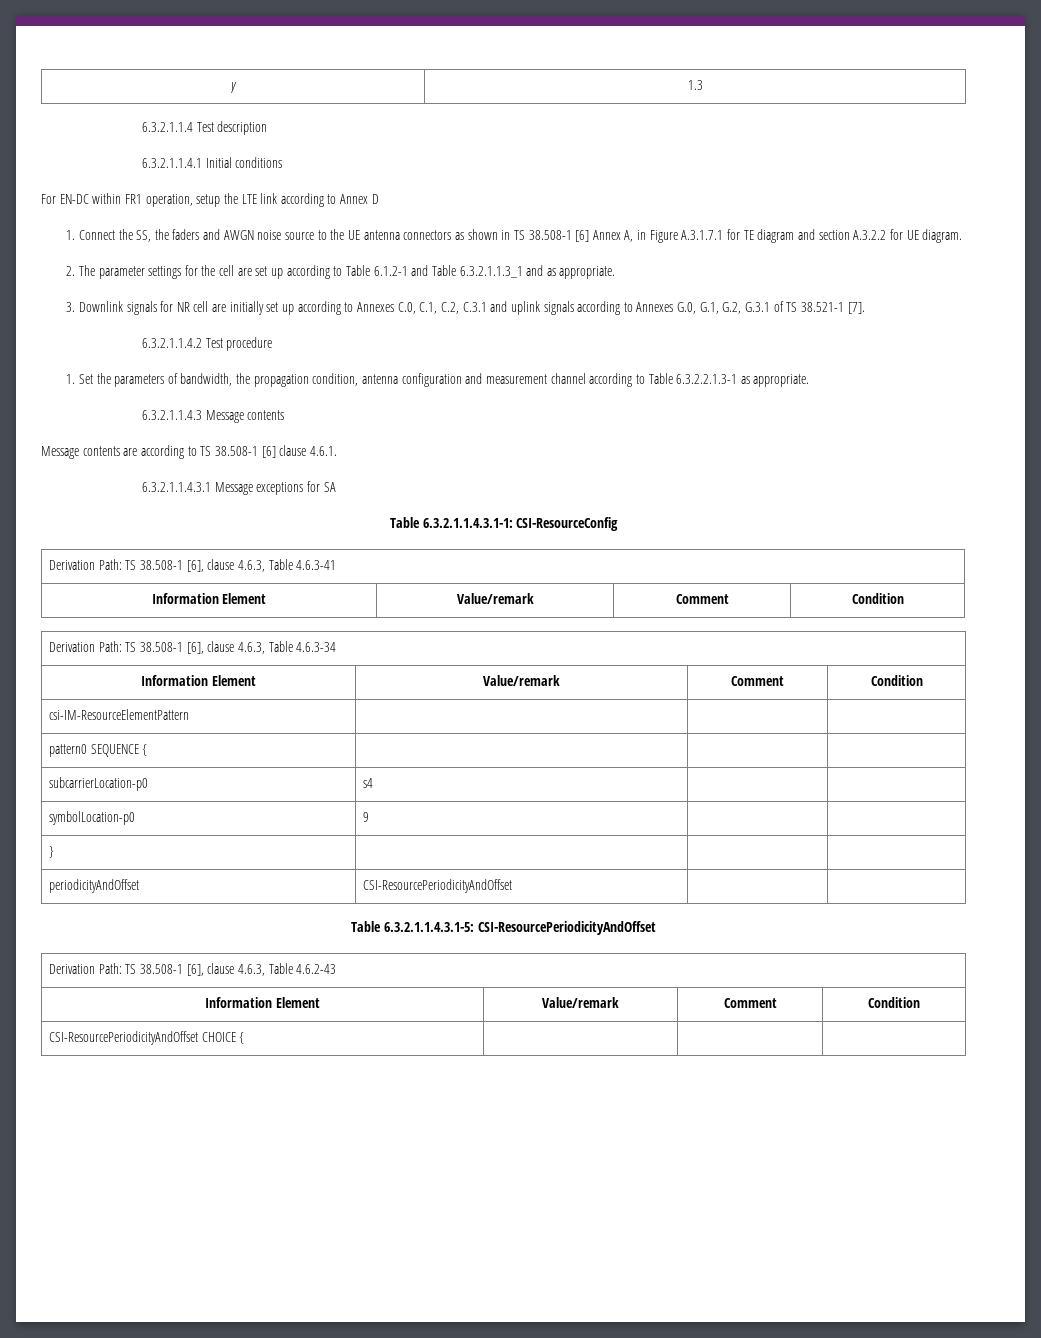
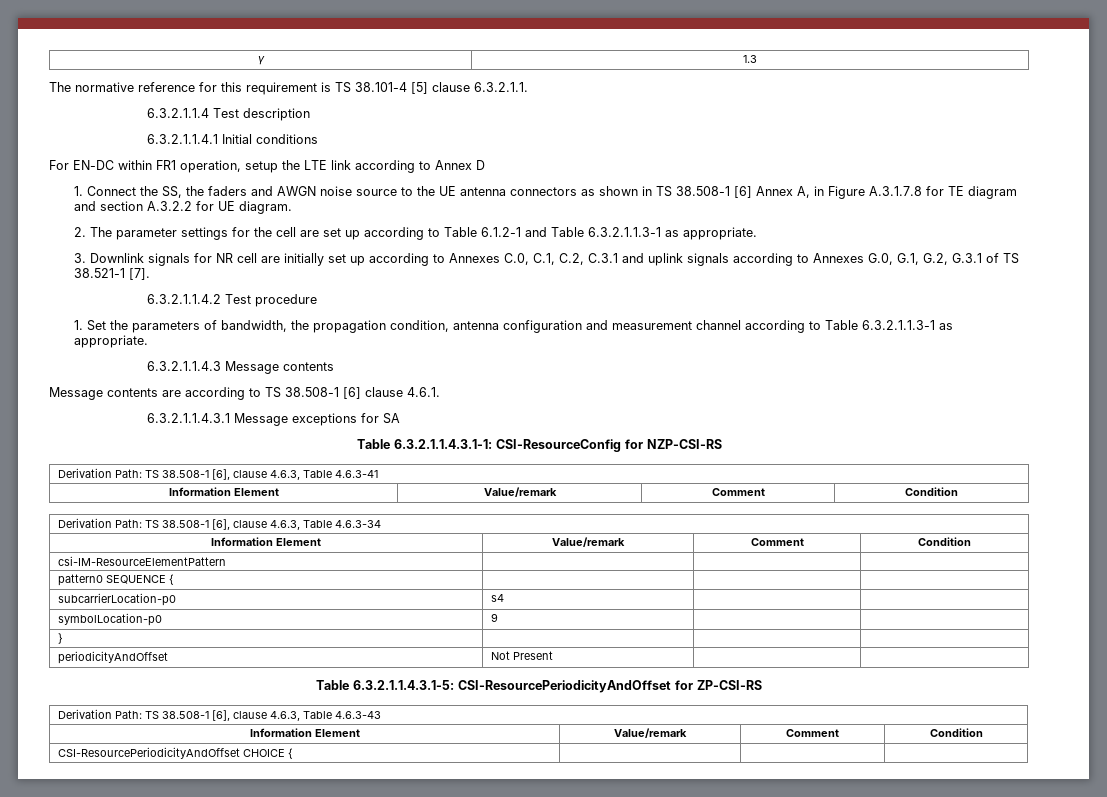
+ The normative reference for this requirement is TS 38.101-4 [5] clause 6.3.2.1.1.
- 1. Connect the SS, the faders and AWGN noise source to the UE antenna connectors as shown in TS 38.508-1 [6] Annex A, in Figure A.3.1.7.1 for TE diagram and section A.3.2.2 for UE diagram.
+ 1. Connect the SS, the faders and AWGN noise source to the UE antenna connectors as shown in TS 38.508-1 [6] Annex A, in Figure A.3.1.7.8 for TE diagram and section A.3.2.2 for UE diagram.
- 2. The parameter settings for the cell are set up according to Table 6.1.2-1 and Table 6.3.2.1.1.3_1 and as appropriate.
+ 2. The parameter settings for the cell are set up according to Table 6.1.2-1 and Table 6.3.2.1.1.3-1 as appropriate.
- 1. Set the parameters of bandwidth, the propagation condition, antenna configuration and measurement channel according to Table 6.3.2.2.1.3-1 as appropriate.
+ 1. Set the parameters of bandwidth, the propagation condition, antenna configuration and measurement channel according to Table 6.3.2.1.1.3-1 as appropriate.
- Table 6.3.2.1.1.4.3.1-1: CSI-ResourceConfig
+ Table 6.3.2.1.1.4.3.1-1: CSI-ResourceConfig for NZP-CSI-RS
- periodicityAndOffset | CSI-ResourcePeriodicityAndOffset | |
+ periodicityAndOffset | Not Present | |
- Table 6.3.2.1.1.4.3.1-5: CSI-ResourcePeriodicityAndOffset
- Derivation Path: TS 38.508-1 [6], clause 4.6.3, Table 4.6.2-43
+ Table 6.3.2.1.1.4.3.1-5: CSI-ResourcePeriodicityAndOffset for ZP-CSI-RS
+ Derivation Path: TS 38.508-1 [6], clause 4.6.3, Table 4.6.3-43

